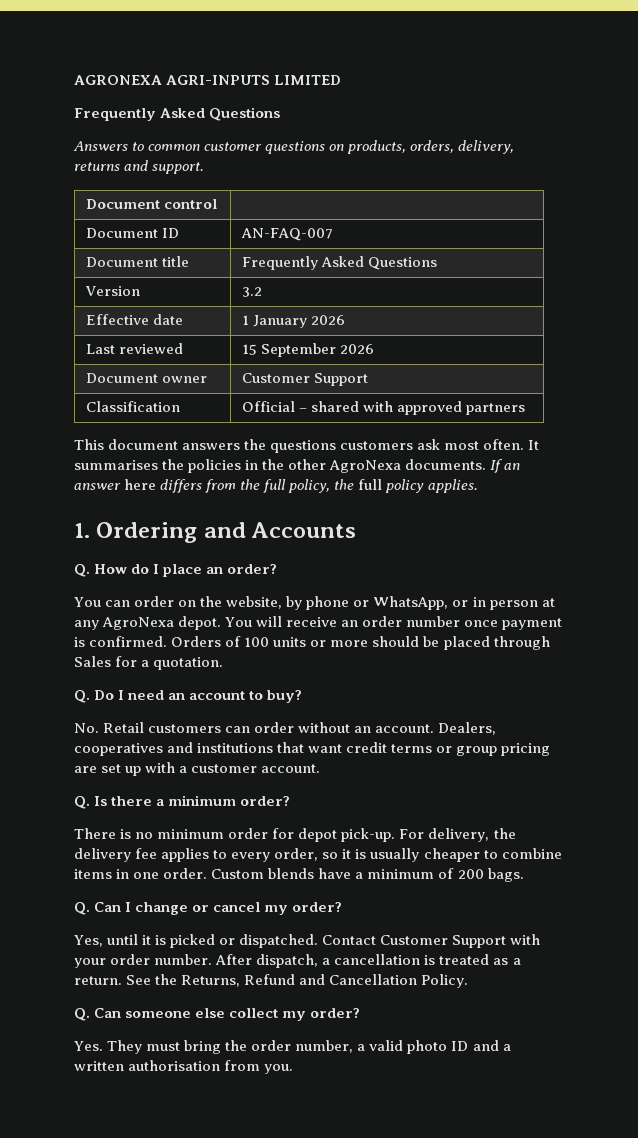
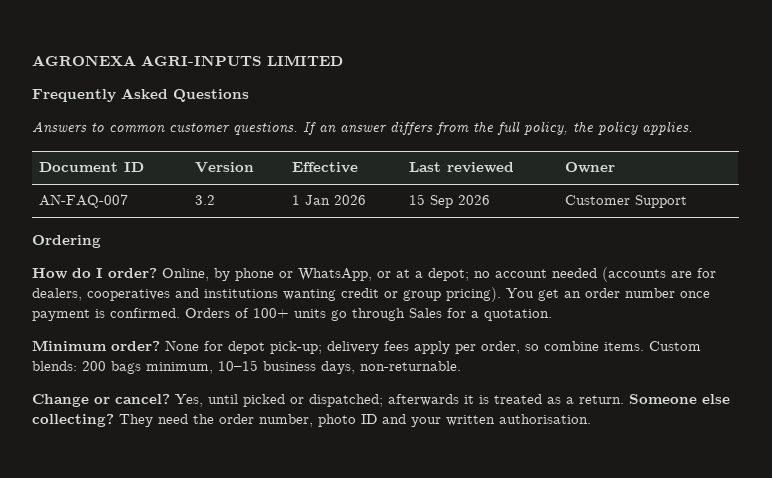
- Answers to common customer questions on products, orders, delivery, returns and support.
- Document control |
- Document ID | AN-FAQ-007
- Document title | Frequently Asked Questions
- Version | 3.2
- Effective date | 1 January 2026
- Last reviewed | 15 September 2026
- Document owner | Customer Support
- Classification | Official – shared with approved partners
- This document answers the questions customers ask most often. It summarises the policies in the other AgroNexa documents.
+ Answers to common customer questions.
- If an answer here differs from the full policy, the full policy applies.
+ If an answer differs from the full policy, the policy applies.
- 1. Ordering and Accounts
- Q. How do I place an order?
- You can order on the website, by phone or WhatsApp, or in person at any AgroNexa depot. You will receive an order number once payment is confirmed.
+ Document ID | Version | Effective | Last reviewed | Owner
+ AN-FAQ-007 | 3.2 | 1 Jan 2026 | 15 Sep 2026 | Customer Support
+ Ordering
+ How do I order? Online, by phone or WhatsApp, or at a depot; no account needed (accounts are for dealers, cooperatives and institutions wanting credit or group pricing). You get an order number once payment is confirmed.
- Orders of 100 units or more should be placed through Sales for a quotation.
+ Orders of 100+ units go through Sales for a quotation.
- Q. Do I need an account to buy?
- No. Retail customers can order without an account. Dealers, cooperatives and institutions that want credit terms or group pricing are set up with a customer account.
- Q. Is there a minimum order?
- There is no minimum order for depot pick-up. For delivery, the delivery fee applies to every order, so it is usually cheaper to combine items in one order. Custom blends have a minimum of 200 bags.
- Q. Can I change or cancel my order?
- Yes, until it is picked or dispatched. Contact Customer Support with your order number. After dispatch, a cancellation is treated as a return.
+ Minimum order? None for depot pick-up; delivery fees apply per order, so combine items. Custom blends: 200 bags minimum, 10–15 business days, non-returnable.
+ Change or cancel? Yes, until picked or dispatched; afterwards it is treated as a return.
- See the Returns, Refund and Cancellation Policy.
- Q. Can someone else collect my order?
- Yes. They must bring the order number, a valid photo ID and a written authorisation from you.
+ Someone else collecting? They need the order number, photo ID and your written authorisation.

